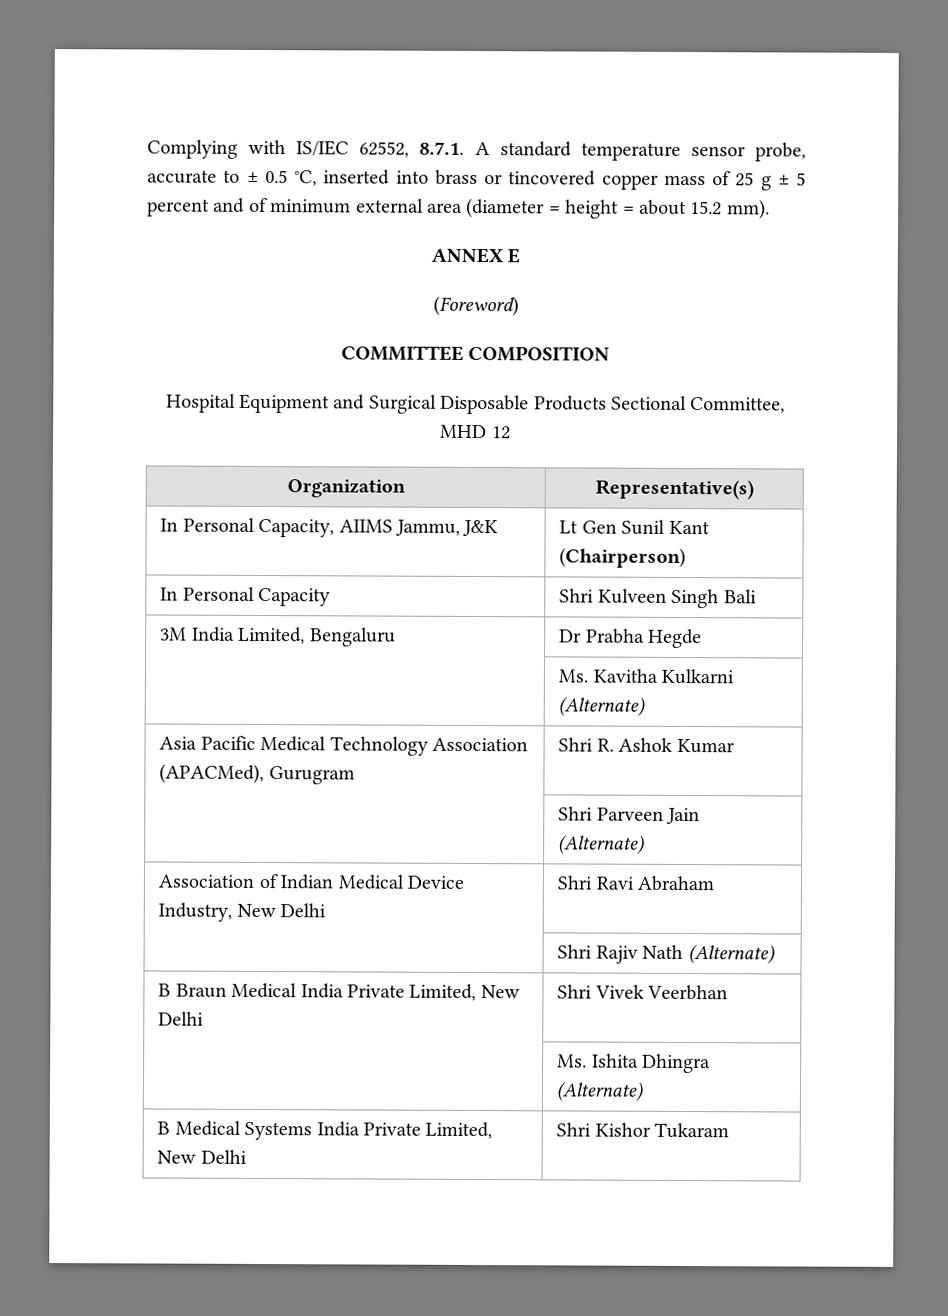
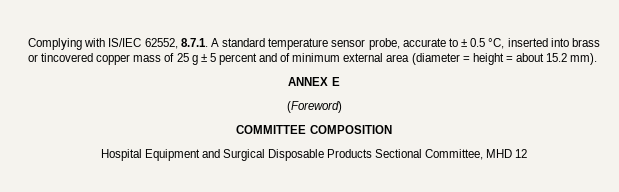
- Organization | Representative(s)
- In Personal Capacity, AIIMS Jammu, J&K | Lt Gen Sunil Kant (Chairperson)
- In Personal Capacity | Shri Kulveen Singh Bali
- 3M India Limited, Bengaluru | Dr Prabha Hegde
- | Ms. Kavitha Kulkarni (Alternate)
- Asia Pacific Medical Technology Association (APACMed), Gurugram | Shri R. Ashok Kumar
- | Shri Parveen Jain (Alternate)
- Association of Indian Medical Device Industry, New Delhi | Shri Ravi Abraham
- | Shri Rajiv Nath (Alternate)
- B Braun Medical India Private Limited, New Delhi | Shri Vivek Veerbhan
- | Ms. Ishita Dhingra (Alternate)
- B Medical Systems India Private Limited, New Delhi | Shri Kishor Tukaram

